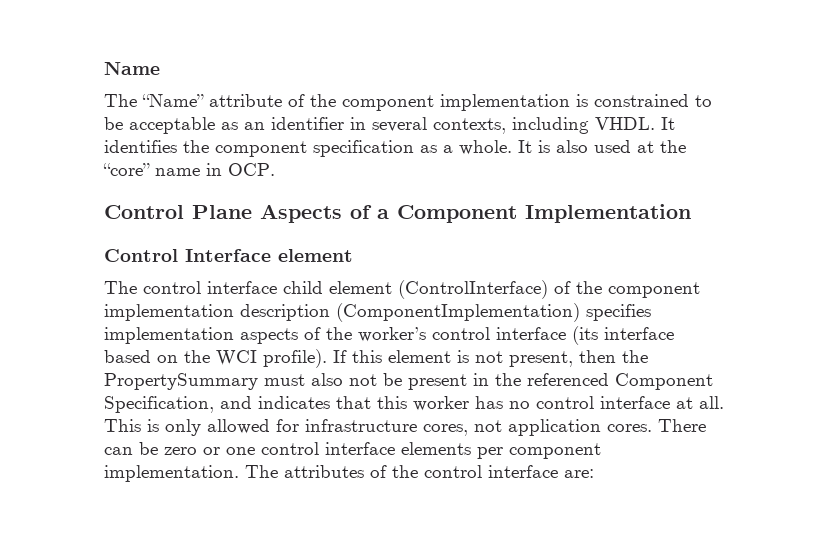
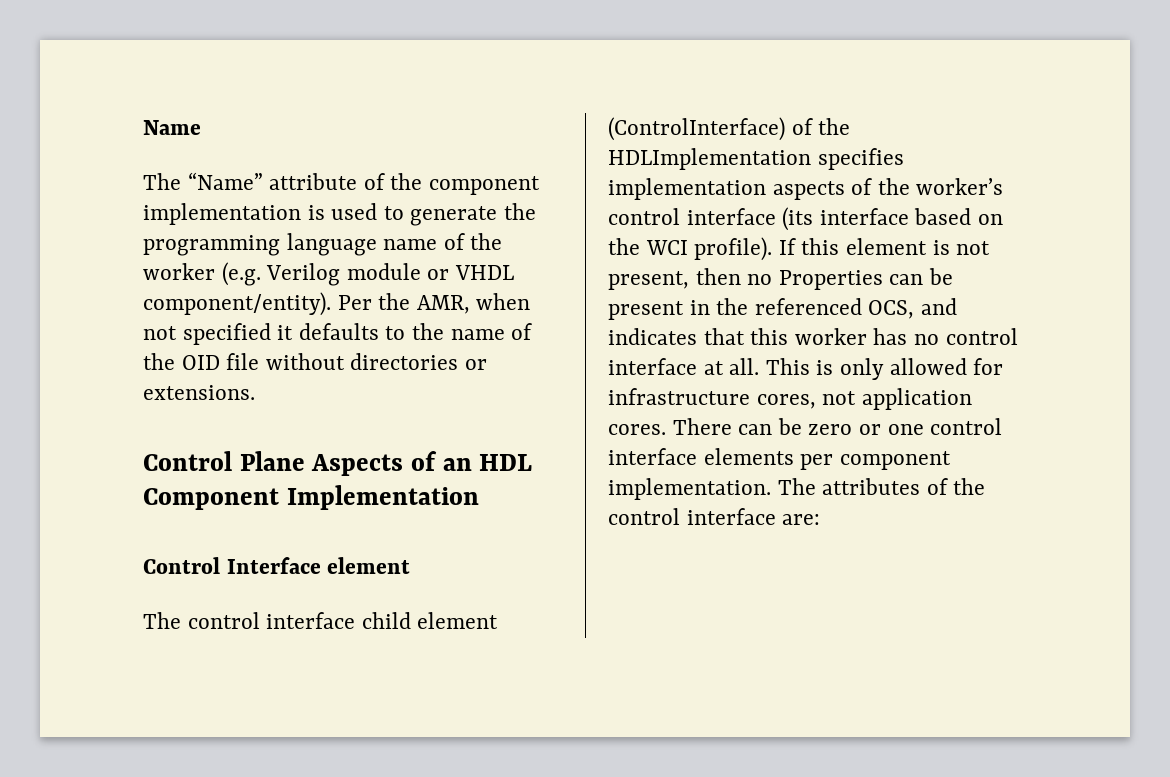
- The “Name” attribute of the component implementation is constrained to be acceptable as an identifier in several contexts, including VHDL. It identifies the component specification as a whole. It is also used at the “core” name in OCP.
+ The “Name” attribute of the component implementation is used to generate the programming language name of the worker (e.g. Verilog module or VHDL component/entity). Per the AMR, when not specified it defaults to the name of the OID file without directories or extensions.
- Control Plane Aspects of a Component Implementation
+ Control Plane Aspects of an HDL Component Implementation
- The control interface child element (ControlInterface) of the component implementation description (ComponentImplementation) specifies implementation aspects of the worker’s control interface (its interface based on the WCI profile).
+ The control interface child element (ControlInterface) of the HDLImplementation specifies implementation aspects of the worker’s control interface (its interface based on the WCI profile).
- If this element is not present, then the PropertySummary must also not be present in the referenced Component Specification, and indicates that this worker has no control interface at all.
+ If this element is not present, then no Properties can be present in the referenced OCS, and indicates that this worker has no control interface at all.

